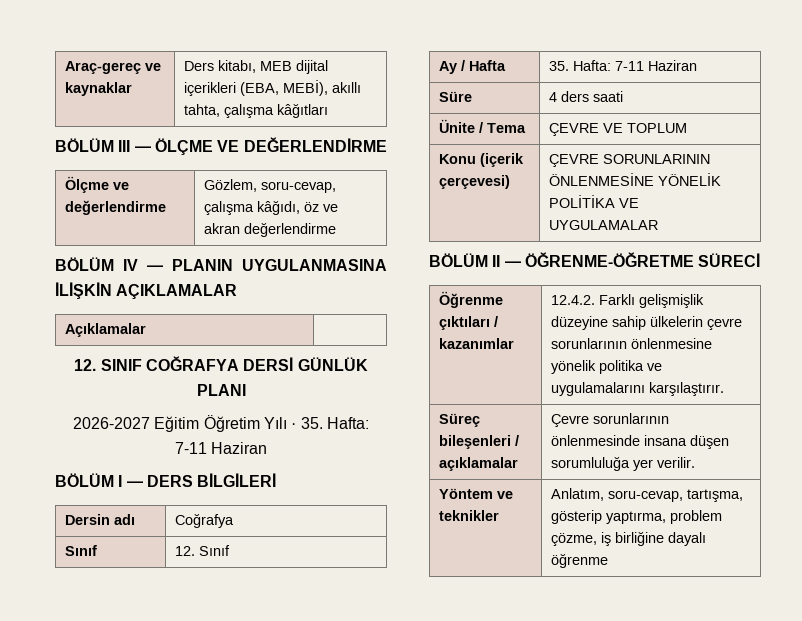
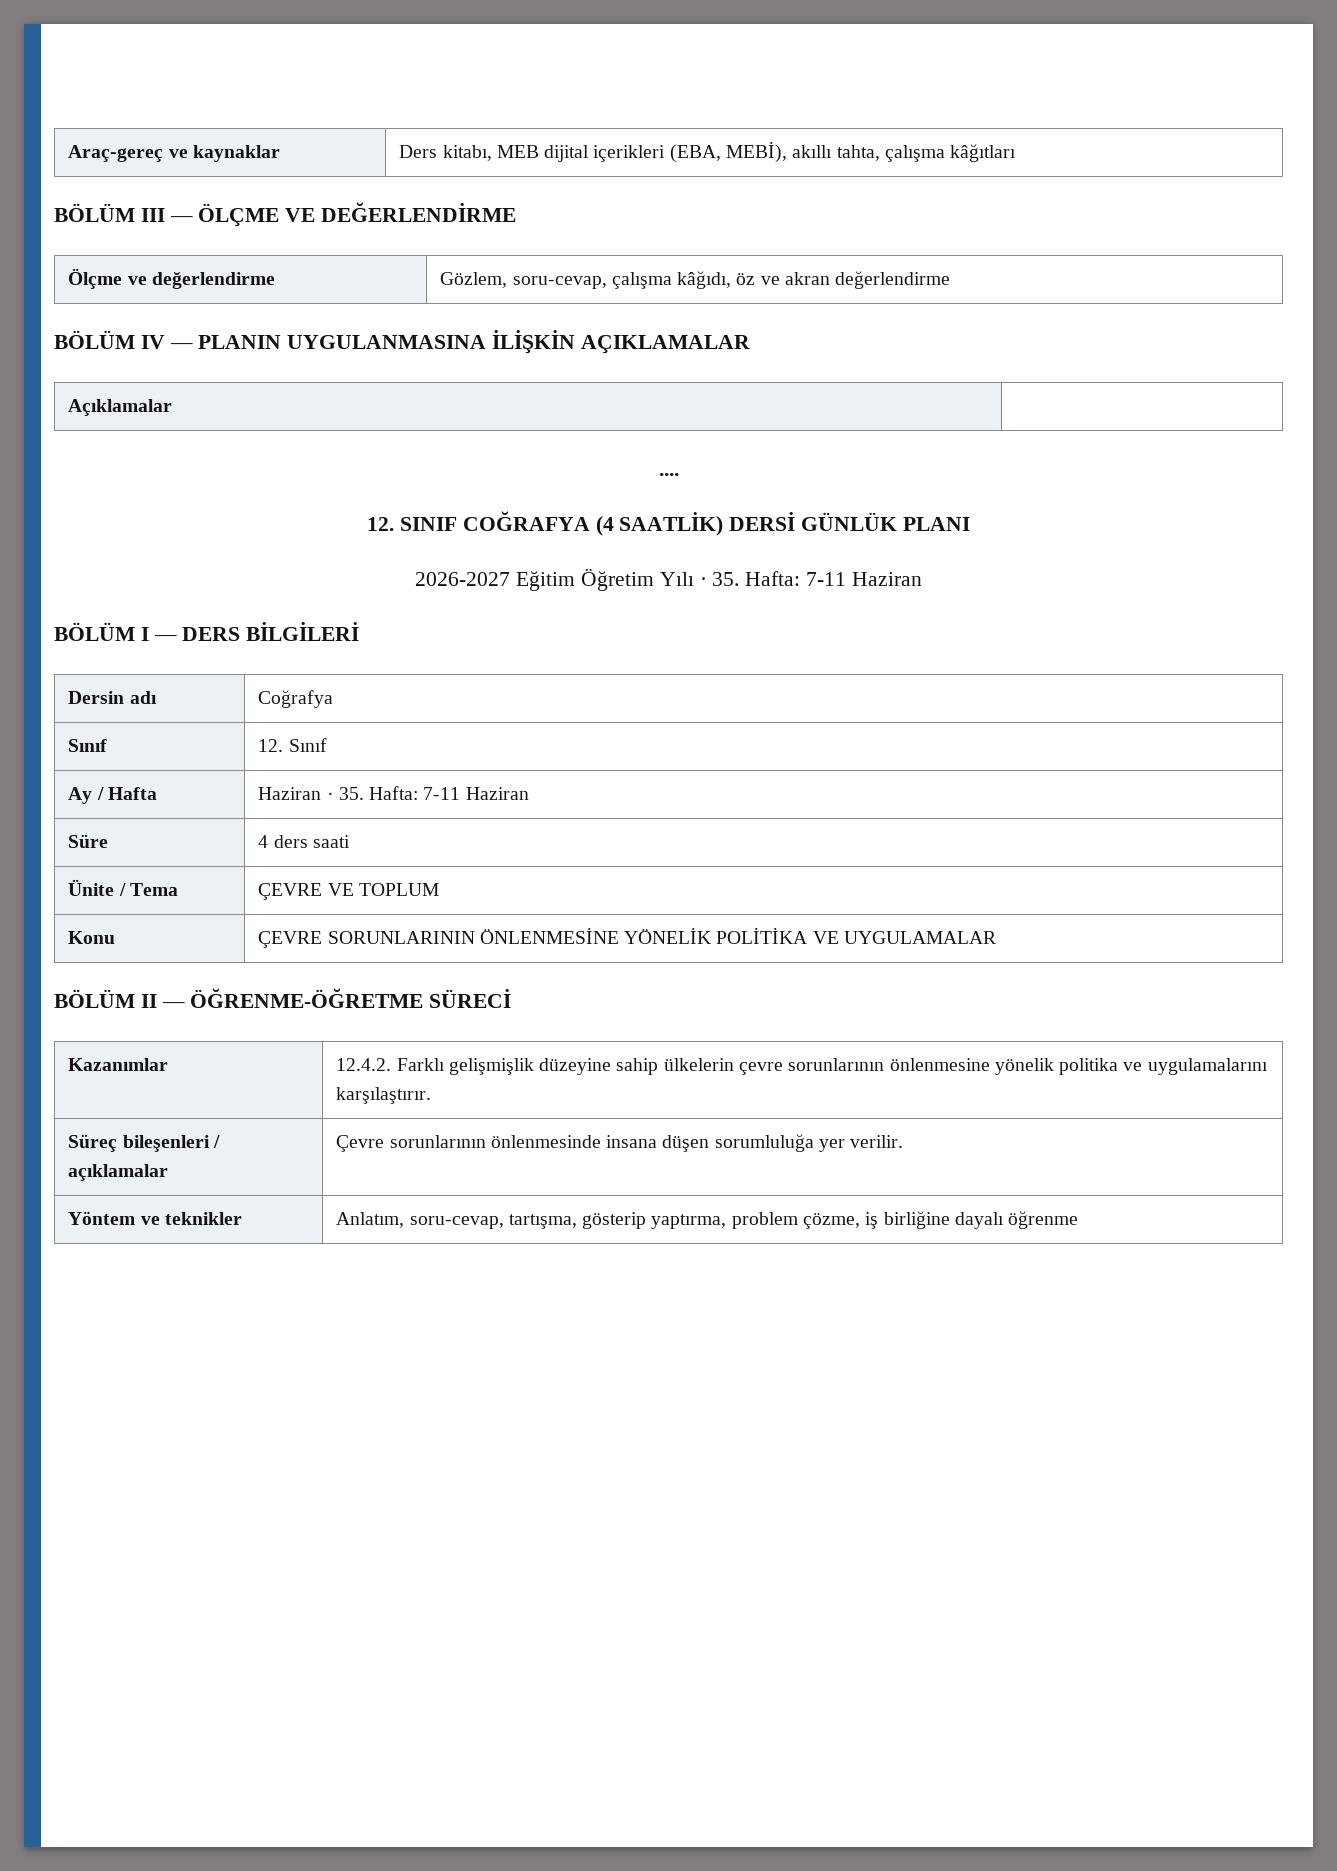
+ ....
- 12. SINIF COĞRAFYA DERSİ GÜNLÜK PLANI
+ 12. SINIF COĞRAFYA (4 SAATLİK) DERSİ GÜNLÜK PLANI
- Ay / Hafta | 35. Hafta: 7-11 Haziran
+ Ay / Hafta | Haziran · 35. Hafta: 7-11 Haziran
- Konu (içerik çerçevesi) | ÇEVRE SORUNLARININ ÖNLENMESİNE YÖNELİK POLİTİKA VE UYGULAMALAR
+ Konu | ÇEVRE SORUNLARININ ÖNLENMESİNE YÖNELİK POLİTİKA VE UYGULAMALAR
- Öğrenme çıktıları / kazanımlar | 12.4.2. Farklı gelişmişlik düzeyine sahip ülkelerin çevre sorunlarının önlenmesine yönelik politika ve uygulamalarını karşılaştırır.
+ Kazanımlar | 12.4.2. Farklı gelişmişlik düzeyine sahip ülkelerin çevre sorunlarının önlenmesine yönelik politika ve uygulamalarını karşılaştırır.

